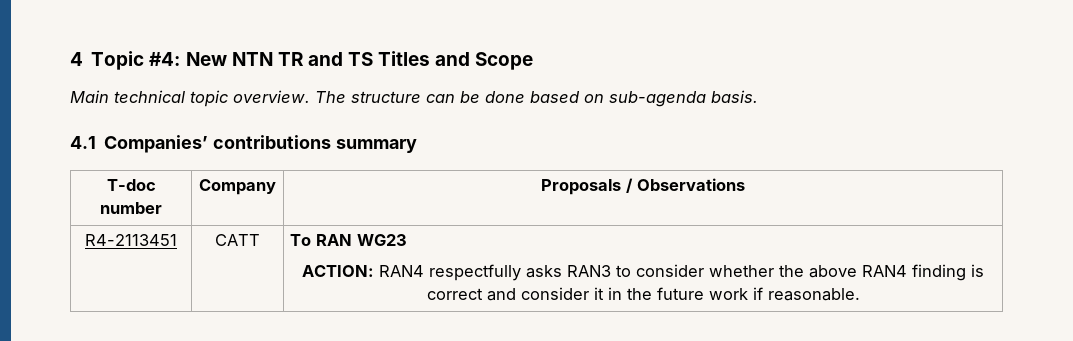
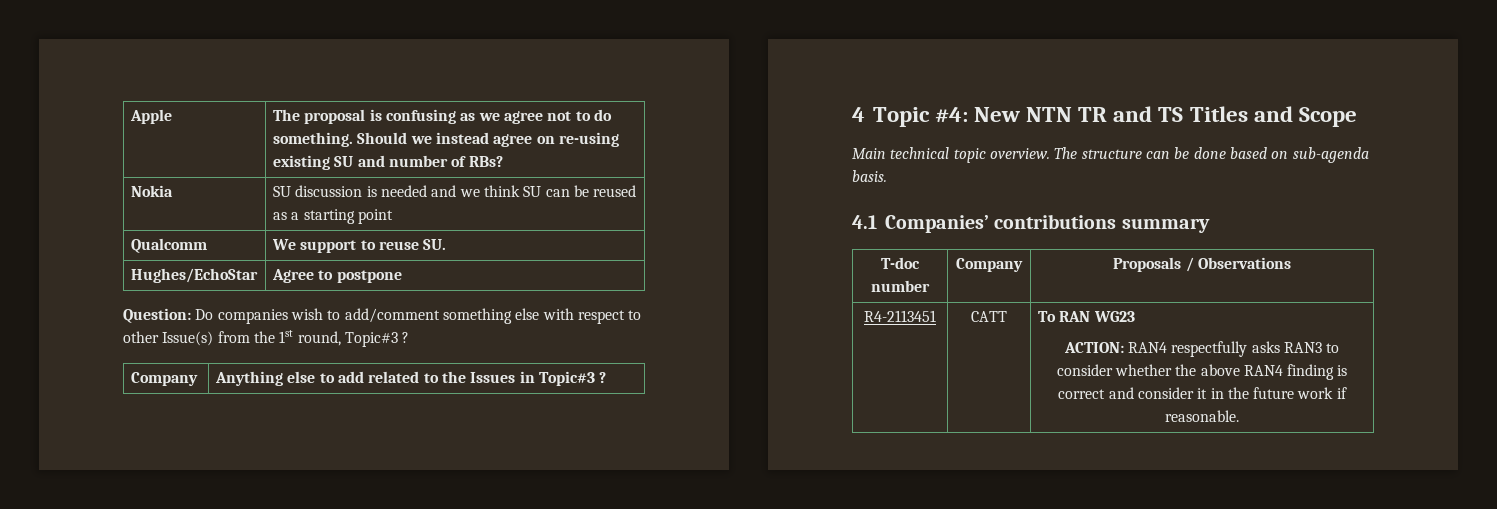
+ Apple | The proposal is confusing as we agree not to do something. Should we instead agree on re-using existing SU and number of RBs?
+ Nokia | SU discussion is needed and we think SU can be reused as a starting point
+ Qualcomm | We support to reuse SU.
+ Hughes/EchoStar | Agree to postpone
+ Question: Do companies wish to add/comment something else with respect to other Issue(s) from the 1st round, Topic#3 ?
+ Company | Anything else to add related to the Issues in Topic#3 ?

